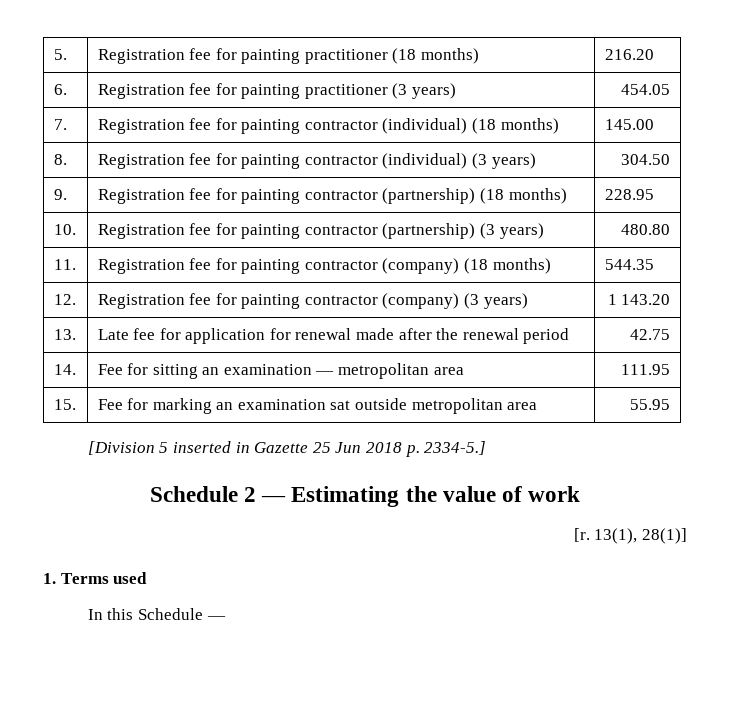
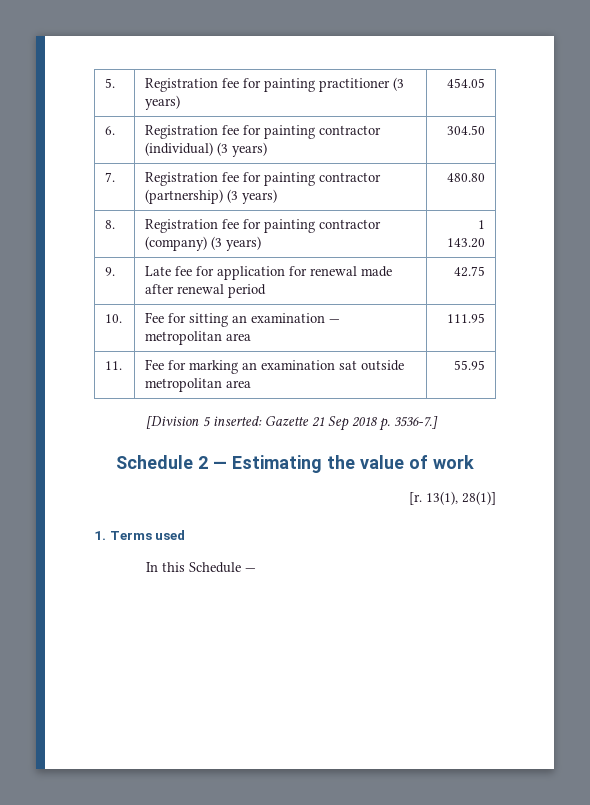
- 5. | Registration fee for painting practitioner (18 months) | 216.20
- 6. | Registration fee for painting practitioner (3 years) | 454.05
+ 5. | Registration fee for painting practitioner (3 years) | 454.05
- 7. | Registration fee for painting contractor (individual) (18 months) | 145.00
- 8. | Registration fee for painting contractor (individual) (3 years) | 304.50
+ 6. | Registration fee for painting contractor (individual) (3 years) | 304.50
- 9. | Registration fee for painting contractor (partnership) (18 months) | 228.95
- 10. | Registration fee for painting contractor (partnership) (3 years) | 480.80
+ 7. | Registration fee for painting contractor (partnership) (3 years) | 480.80
- 11. | Registration fee for painting contractor (company) (18 months) | 544.35
- 12. | Registration fee for painting contractor (company) (3 years) | 1 143.20
+ 8. | Registration fee for painting contractor (company) (3 years) | 1 143.20
- 13. | Late fee for application for renewal made after the renewal period | 42.75
+ 9. | Late fee for application for renewal made after renewal period | 42.75
- 14. | Fee for sitting an examination — metropolitan area | 111.95
+ 10. | Fee for sitting an examination — metropolitan area | 111.95
- 15. | Fee for marking an examination sat outside metropolitan area | 55.95
+ 11. | Fee for marking an examination sat outside metropolitan area | 55.95
- [Division 5 inserted in Gazette 25 Jun 2018 p. 2334-5.]
+ [Division 5 inserted: Gazette 21 Sep 2018 p. 3536-7.]

